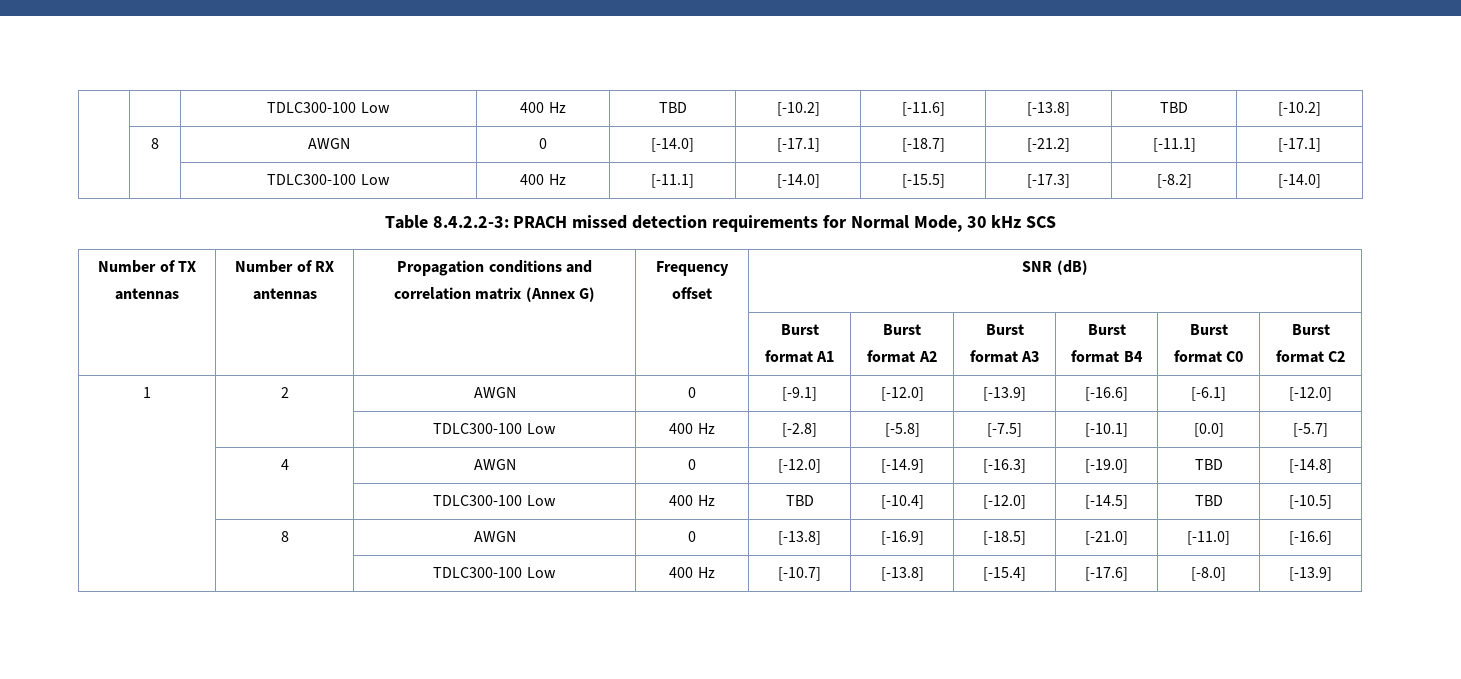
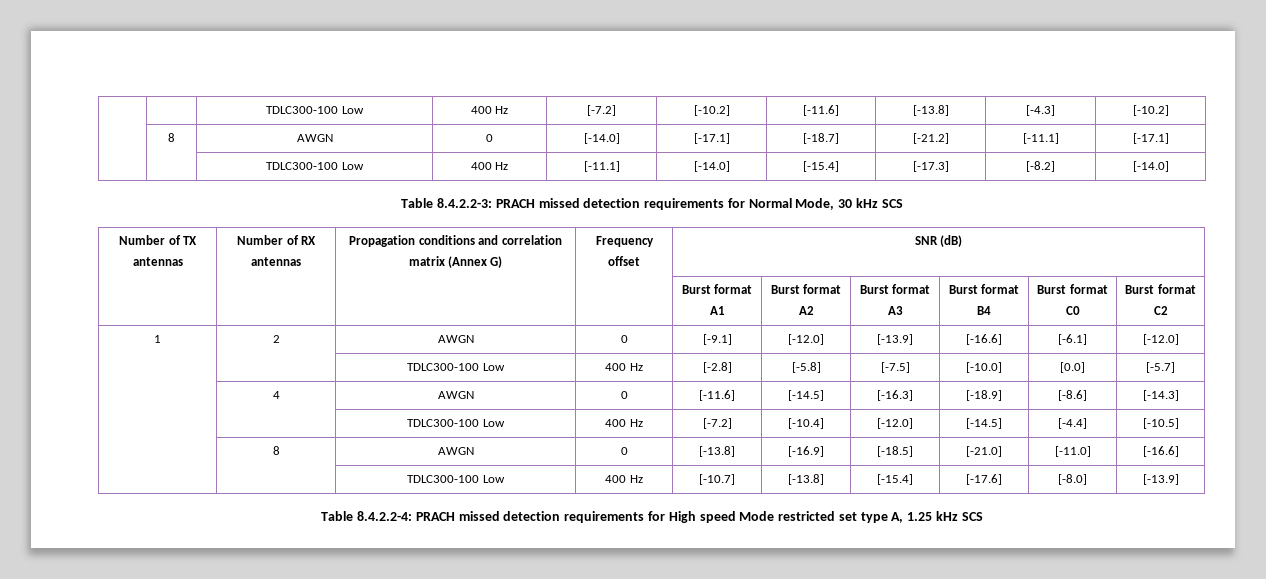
- | | TDLC300-100 Low | 400 Hz | TBD | [-10.2] | [-11.6] | [-13.8] | TBD | [-10.2]
+ | | TDLC300-100 Low | 400 Hz | [-7.2] | [-10.2] | [-11.6] | [-13.8] | [-4.3] | [-10.2]
- | | TDLC300-100 Low | 400 Hz | [-11.1] | [-14.0] | [-15.5] | [-17.3] | [-8.2] | [-14.0]
+ | | TDLC300-100 Low | 400 Hz | [-11.1] | [-14.0] | [-15.4] | [-17.3] | [-8.2] | [-14.0]
- | | TDLC300-100 Low | 400 Hz | [-2.8] | [-5.8] | [-7.5] | [-10.1] | [0.0] | [-5.7]
+ | | TDLC300-100 Low | 400 Hz | [-2.8] | [-5.8] | [-7.5] | [-10.0] | [0.0] | [-5.7]
- | 4 | AWGN | 0 | [-12.0] | [-14.9] | [-16.3] | [-19.0] | TBD | [-14.8]
- | | TDLC300-100 Low | 400 Hz | TBD | [-10.4] | [-12.0] | [-14.5] | TBD | [-10.5]
+ | 4 | AWGN | 0 | [-11.6] | [-14.5] | [-16.3] | [-18.9] | [-8.6] | [-14.3]
+ | | TDLC300-100 Low | 400 Hz | [-7.2] | [-10.4] | [-12.0] | [-14.5] | [-4.4] | [-10.5]
+ Table 8.4.2.2-4: PRACH missed detection requirements for High speed Mode restricted set type A, 1.25 kHz SCS

